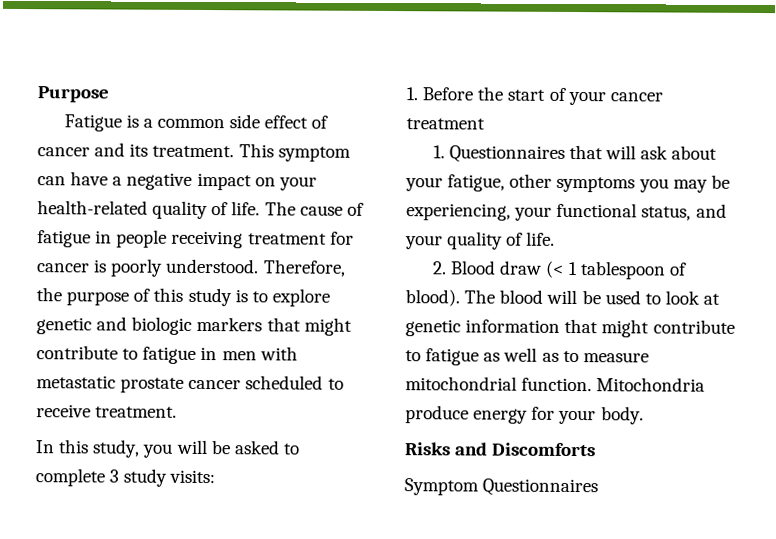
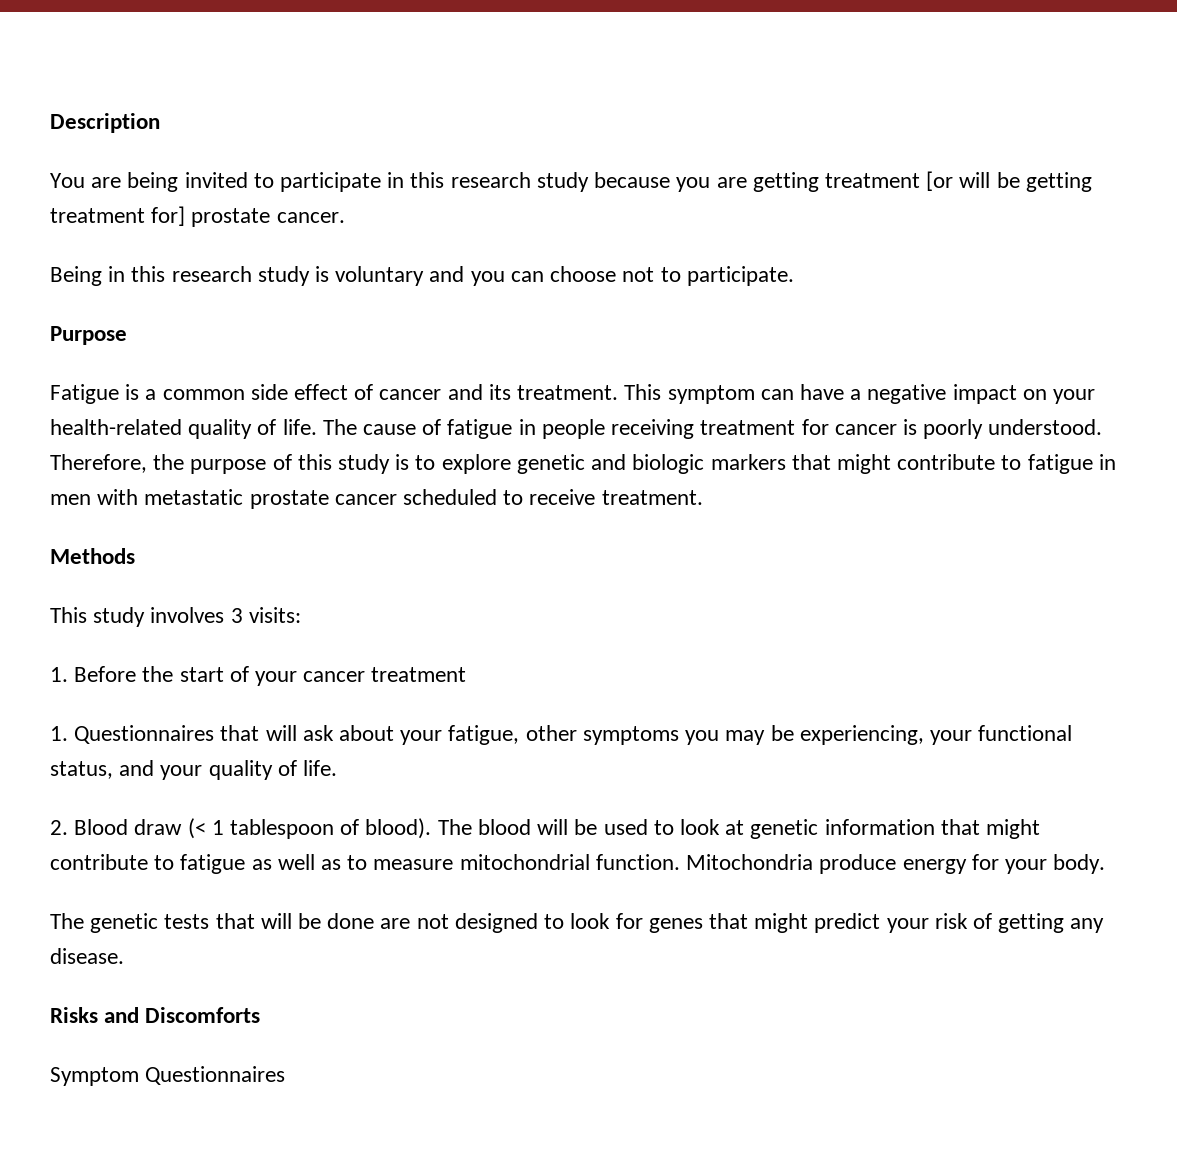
+ Description
+ You are being invited to participate in this research study because you are getting treatment [or will be getting treatment for] prostate cancer.
+ Being in this research study is voluntary and you can choose not to participate.
- In this study, you will be asked to complete 3 study visits:
+ Methods
+ This study involves 3 visits:
+ The genetic tests that will be done are not designed to look for genes that might predict your risk of getting any disease.

